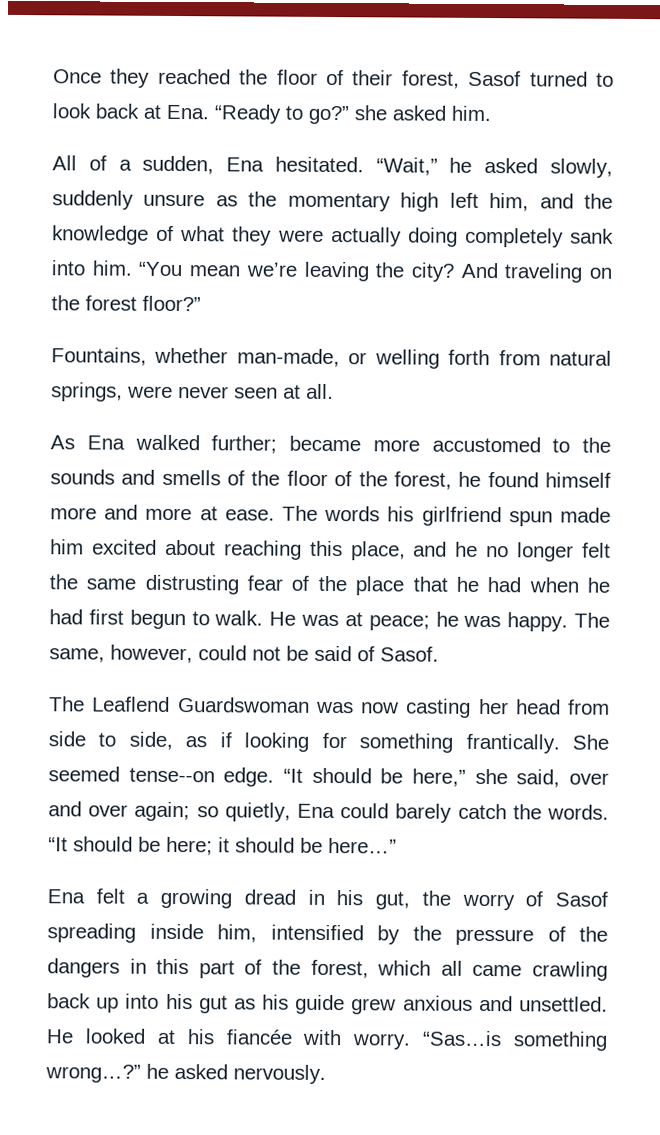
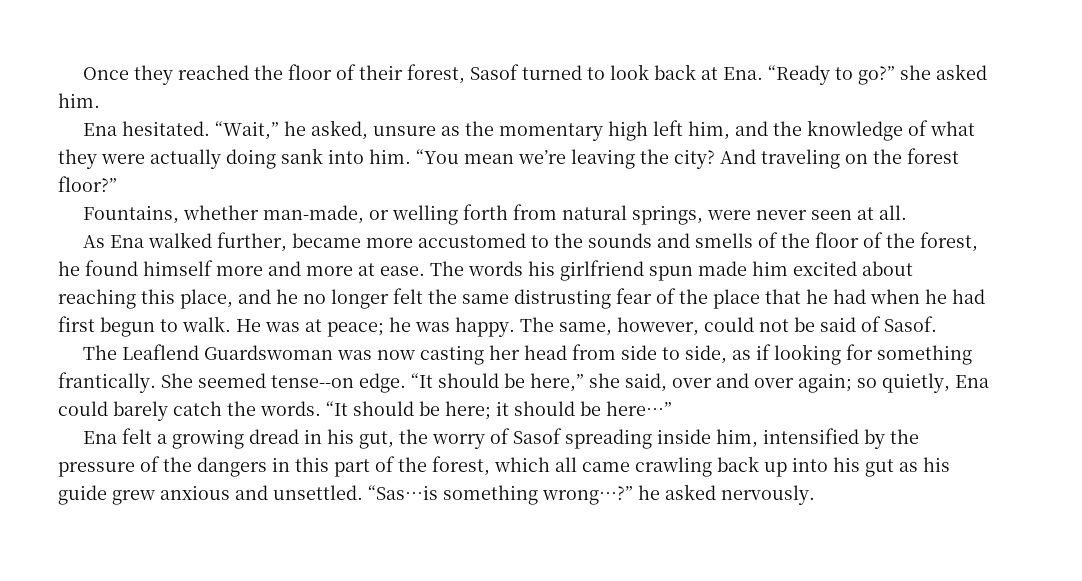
- All of a sudden, Ena hesitated.
+ Ena hesitated.
- “Wait,” he asked slowly, suddenly unsure as the momentary high left him, and the knowledge of what they were actually doing completely sank into him.
+ “Wait,” he asked, unsure as the momentary high left him, and the knowledge of what they were actually doing sank into him.
- As Ena walked further; became more accustomed to the sounds and smells of the floor of the forest, he found himself more and more at ease.
+ As Ena walked further, became more accustomed to the sounds and smells of the floor of the forest, he found himself more and more at ease.
- He looked at his fiancée with worry.

